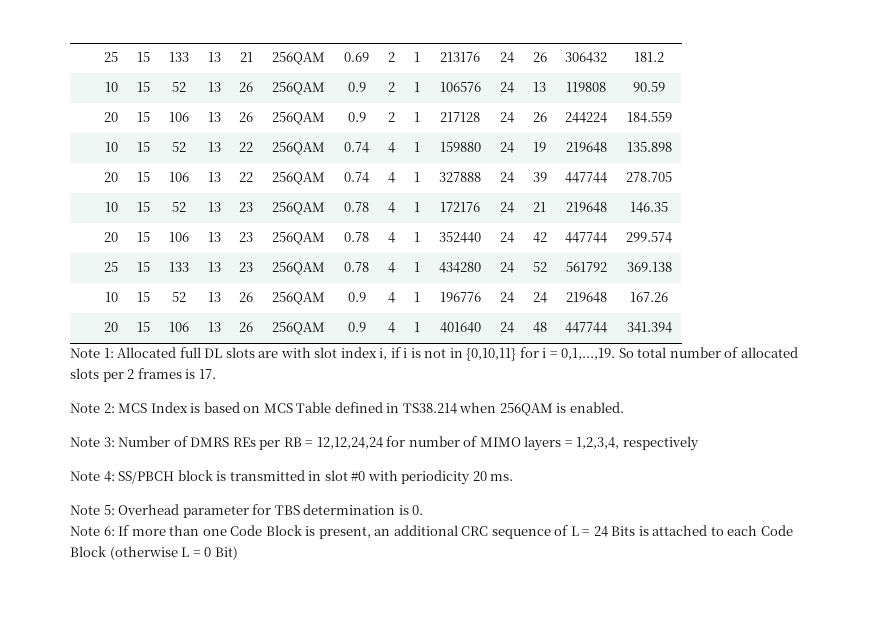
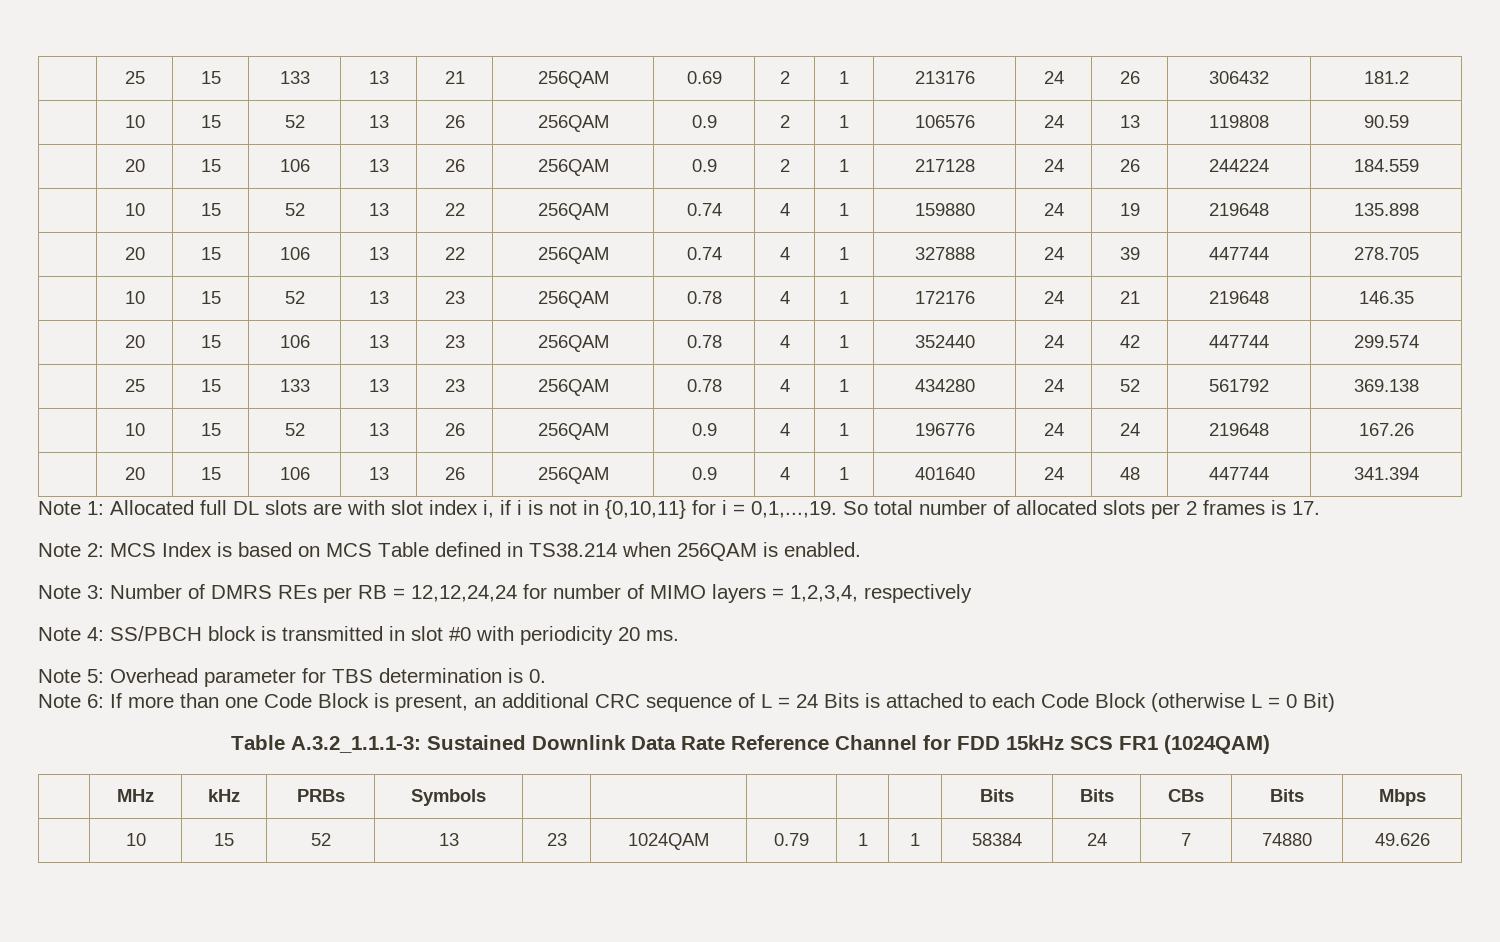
+ Table A.3.2_1.1.1-3: Sustained Downlink Data Rate Reference Channel for FDD 15kHz SCS FR1 (1024QAM)
+ | MHz | kHz | PRBs | Symbols | | | | | | Bits | Bits | CBs | Bits | Mbps
+ | 10 | 15 | 52 | 13 | 23 | 1024QAM | 0.79 | 1 | 1 | 58384 | 24 | 7 | 74880 | 49.626

